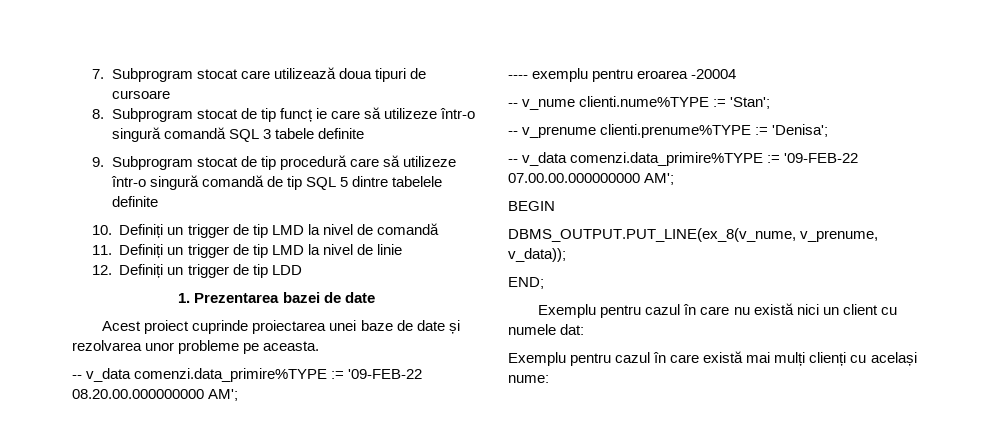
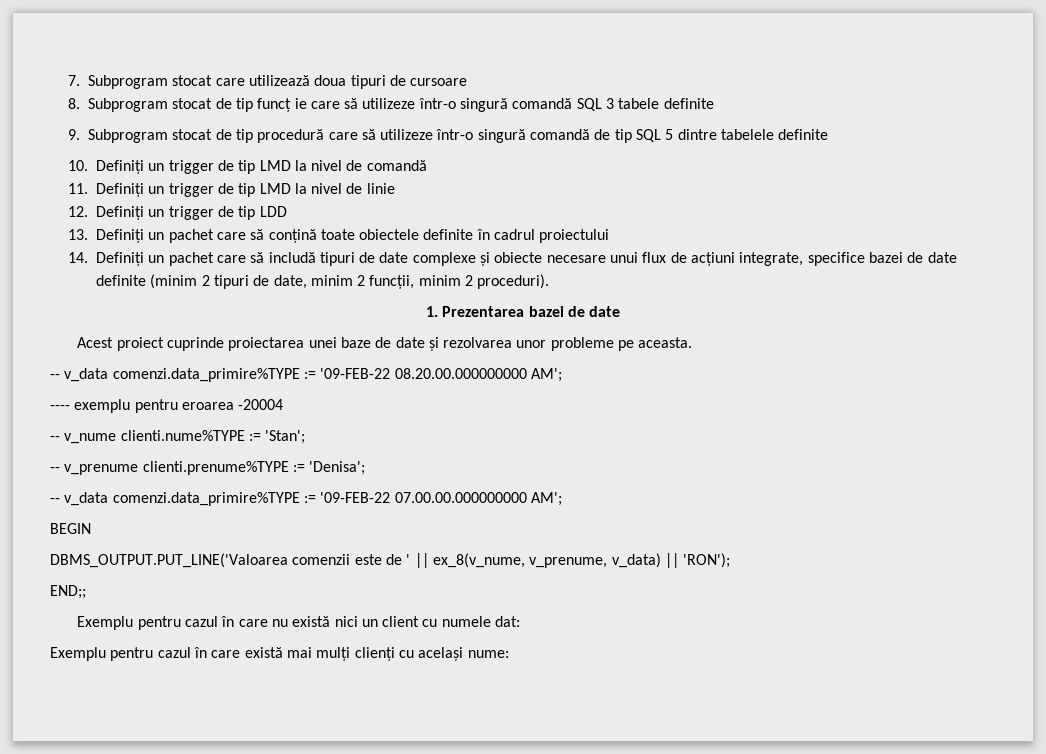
+ 13. Definiți un pachet care să conțină toate obiectele definite în cadrul proiectului
+ 14. Definiți un pachet care să includă tipuri de date complexe și obiecte necesare unui flux de acțiuni integrate, specifice bazei de date definite (minim 2 tipuri de date, minim 2 funcții, minim 2 proceduri).
- DBMS_OUTPUT.PUT_LINE(ex_8(v_nume, v_prenume, v_data));
- END;
+ DBMS_OUTPUT.PUT_LINE('Valoarea comenzii este de ' || ex_8(v_nume, v_prenume, v_data) || 'RON');
+ END;;

